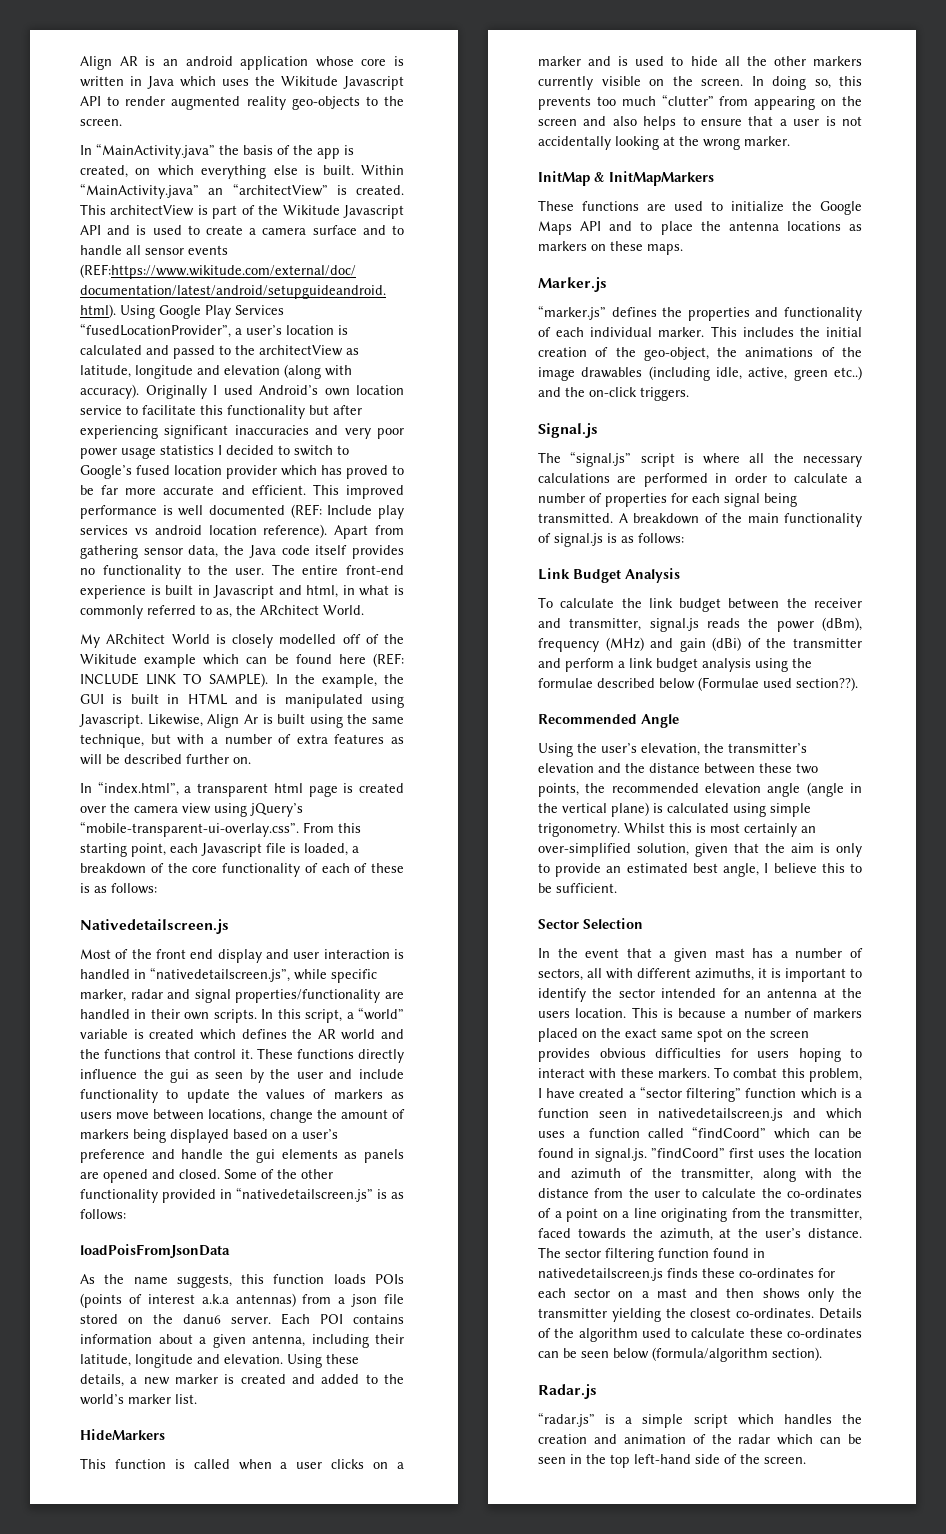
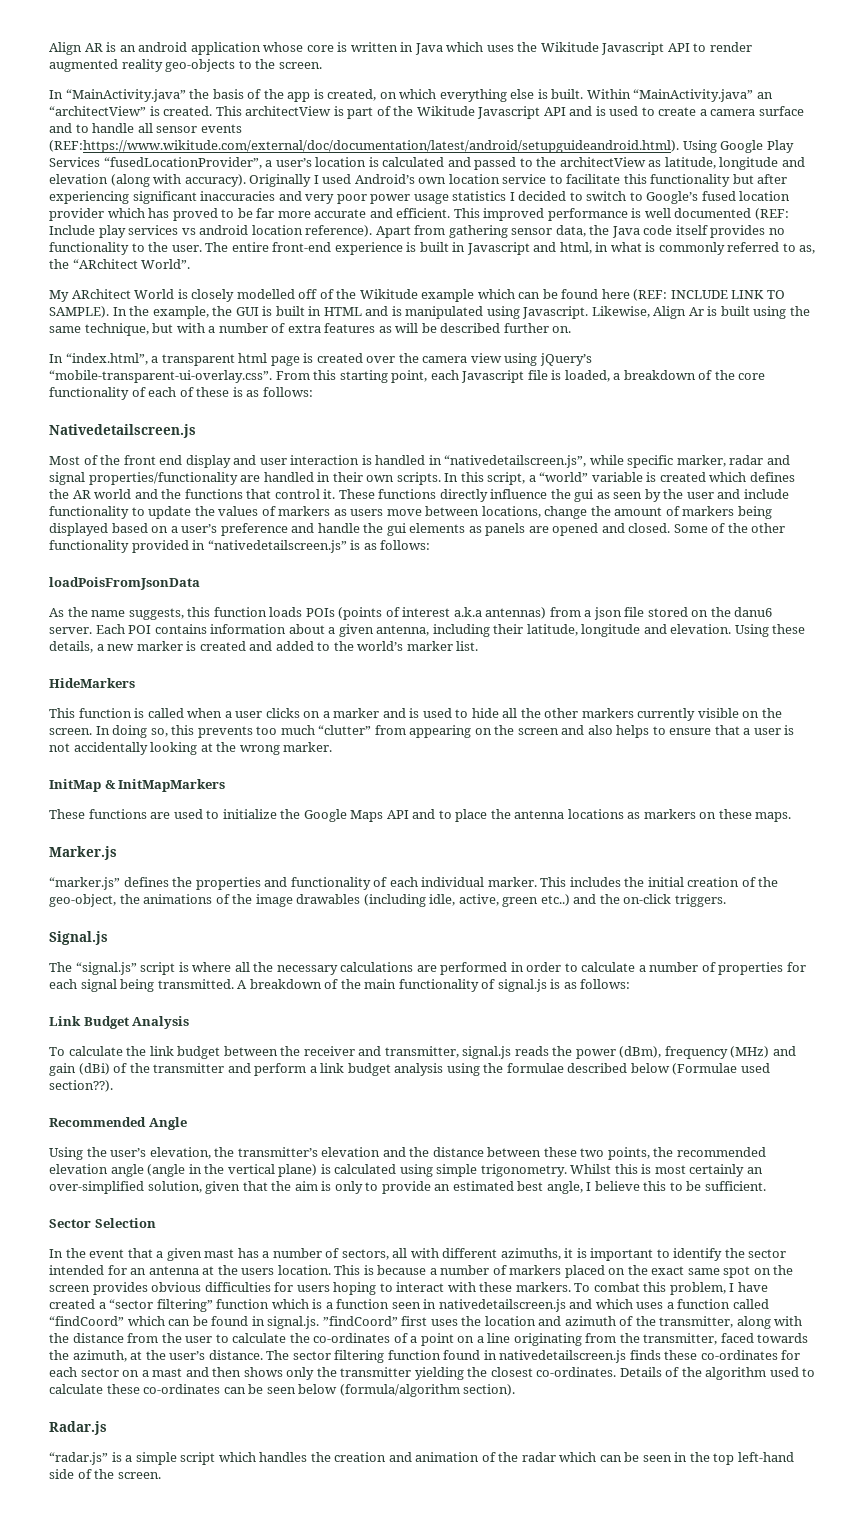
- The entire front-end experience is built in Javascript and html, in what is commonly referred to as, the ARchitect World.
+ The entire front-end experience is built in Javascript and html, in what is commonly referred to as, the “ARchitect World”.

